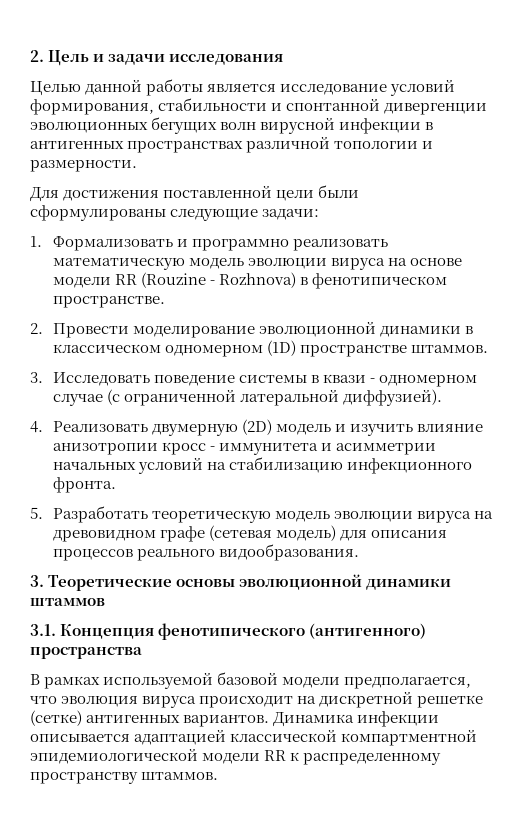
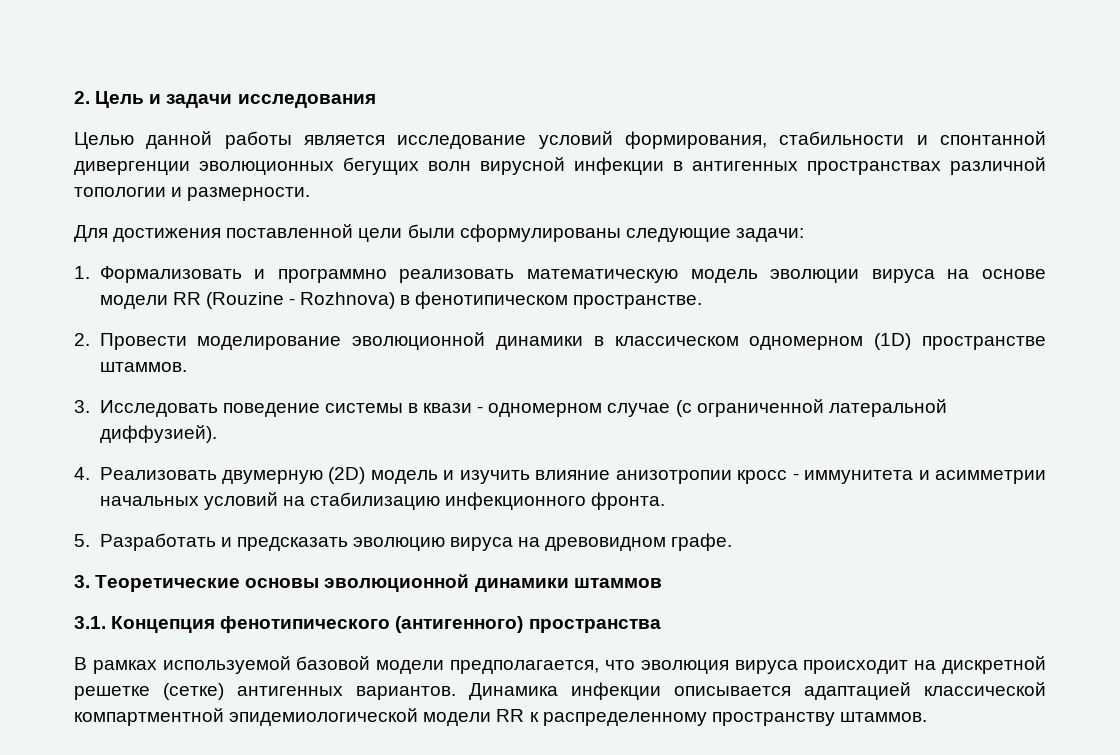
- 5. Разработать теоретическую модель эволюции вируса на древовидном графе (сетевая модель) для описания процессов реального видообразования.
+ 5. Разработать и предсказать эволюцию вируса на древовидном графе.

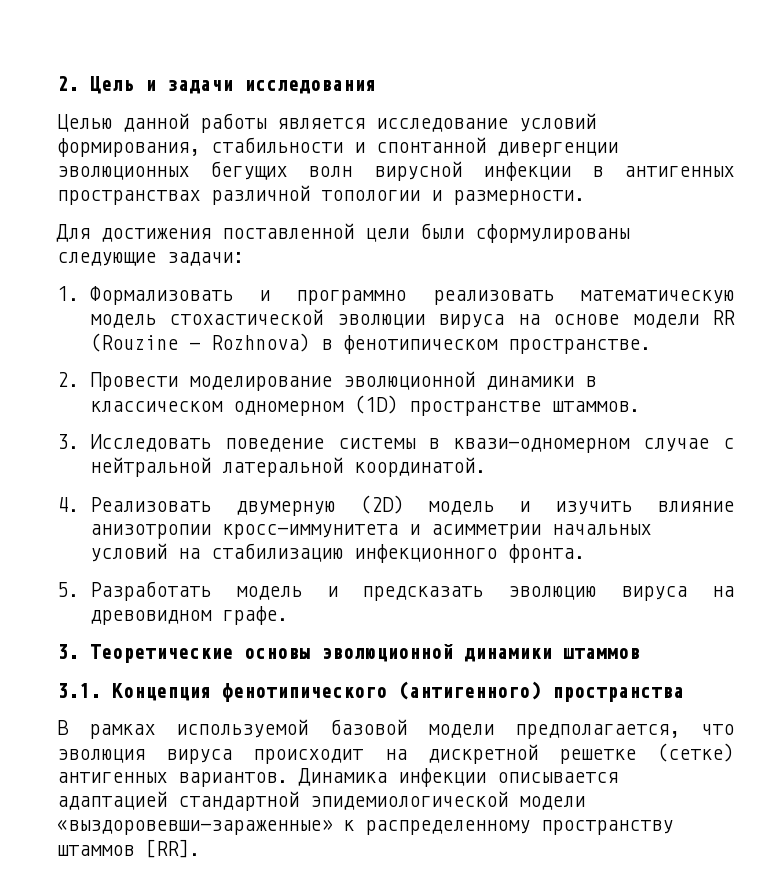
- 1. Формализовать и программно реализовать математическую модель эволюции вируса на основе модели RR (Rouzine - Rozhnova) в фенотипическом пространстве.
+ 1. Формализовать и программно реализовать математическую модель стохастической эволюции вируса на основе модели RR (Rouzine - Rozhnova) в фенотипическом пространстве.
- 3. Исследовать поведение системы в квази - одномерном случае (с ограниченной латеральной диффузией).
+ 3. Исследовать поведение системы в квази-одномерном случае с нейтральной латеральной координатой.
- 4. Реализовать двумерную (2D) модель и изучить влияние анизотропии кросс - иммунитета и асимметрии начальных условий на стабилизацию инфекционного фронта.
+ 4. Реализовать двумерную (2D) модель и изучить влияние анизотропии кросс-иммунитета и асимметрии начальных условий на стабилизацию инфекционного фронта.
- 5. Разработать и предсказать эволюцию вируса на древовидном графе.
+ 5. Разработать модель и предсказать эволюцию вируса на древовидном графе.
- Динамика инфекции описывается адаптацией классической компартментной эпидемиологической модели RR к распределенному пространству штаммов.
+ Динамика инфекции описывается адаптацией стандартной эпидемиологической модели «выздоровевши-зараженные» к распределенному пространству штаммов [RR].

